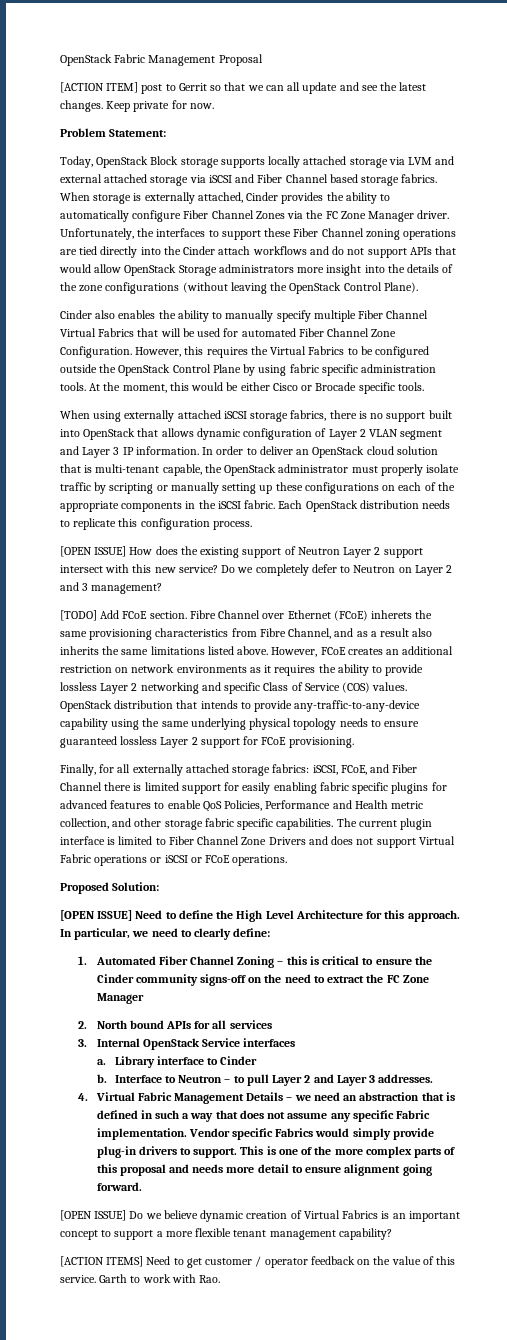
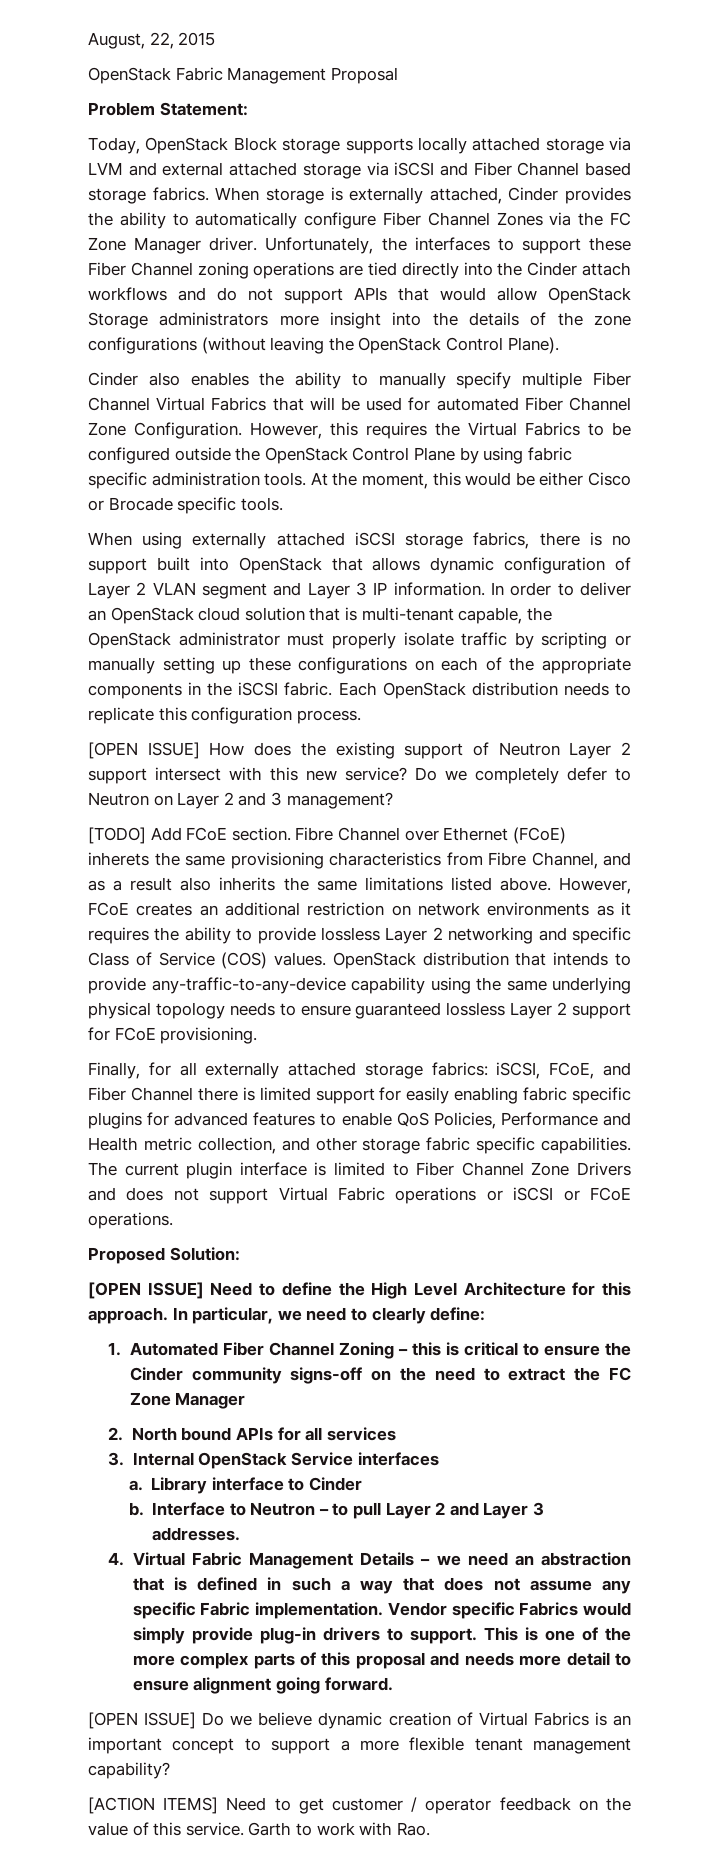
+ August, 22, 2015
- [ACTION ITEM] post to Gerrit so that we can all update and see the latest changes. Keep private for now.

